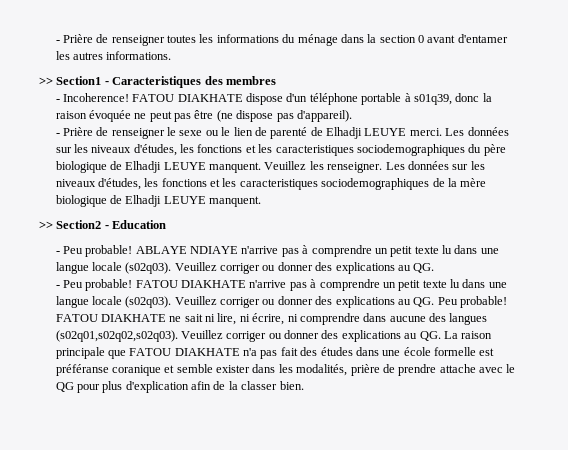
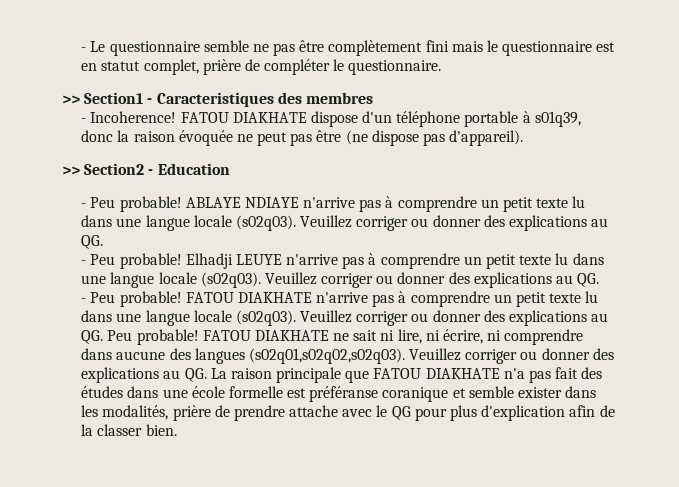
- - Prière de renseigner toutes les informations du ménage dans la section 0 avant d'entamer les autres informations.
+ - Le questionnaire semble ne pas être complètement fini mais le questionnaire est en statut complet, prière de compléter le questionnaire.
- - Prière de renseigner le sexe ou le lien de parenté de Elhadji LEUYE merci. Les données sur les niveaux d'études, les fonctions et les caracteristiques sociodemographiques du père biologique de Elhadji LEUYE manquent. Veuillez les renseigner. Les données sur les niveaux d'études, les fonctions et les caracteristiques sociodemographiques de la mère biologique de Elhadji LEUYE manquent.
+ - Peu probable! Elhadji LEUYE n'arrive pas à comprendre un petit texte lu dans une langue locale (s02q03). Veuillez corriger ou donner des explications au QG.

